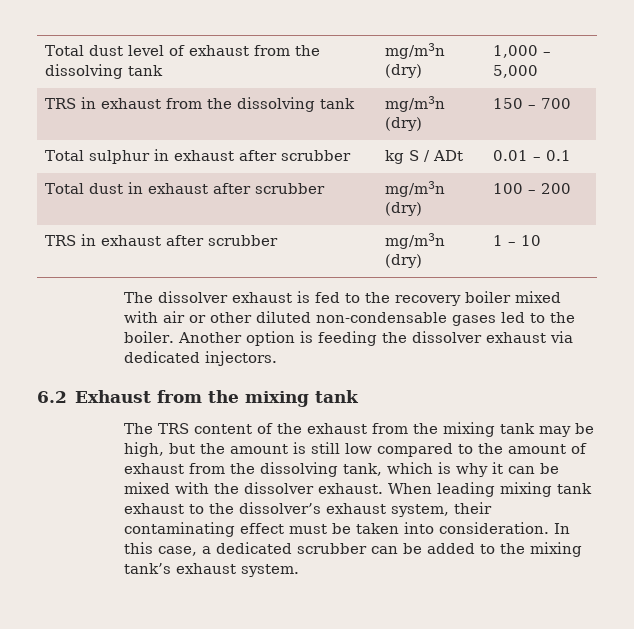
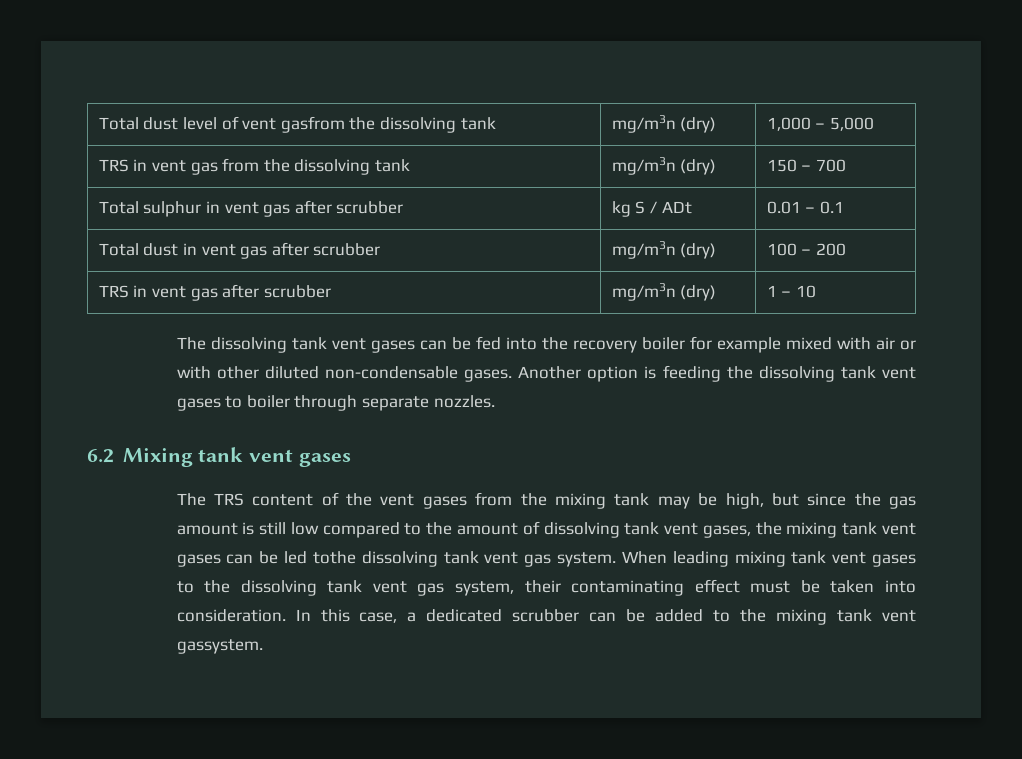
- Total dust level of exhaust from the dissolving tank | mg/m3n (dry) | 1,000 – 5,000
+ Total dust level of vent gasfrom the dissolving tank | mg/m3n (dry) | 1,000 – 5,000
- TRS in exhaust from the dissolving tank | mg/m3n (dry) | 150 – 700
+ TRS in vent gas from the dissolving tank | mg/m3n (dry) | 150 – 700
- Total sulphur in exhaust after scrubber | kg S / ADt | 0.01 – 0.1
+ Total sulphur in vent gas after scrubber | kg S / ADt | 0.01 – 0.1
- Total dust in exhaust after scrubber | mg/m3n (dry) | 100 – 200
+ Total dust in vent gas after scrubber | mg/m3n (dry) | 100 – 200
- TRS in exhaust after scrubber | mg/m3n (dry) | 1 – 10
+ TRS in vent gas after scrubber | mg/m3n (dry) | 1 – 10
- The dissolver exhaust is fed to the recovery boiler mixed with air or other diluted non-condensable gases led to the boiler.
+ The dissolving tank vent gases can be fed into the recovery boiler for example mixed with air or with other diluted non-condensable gases.
- Another option is feeding the dissolver exhaust via dedicated injectors.
- 6.2 Exhaust from the mixing tank
+ Another option is feeding the dissolving tank vent gases to boiler through separate nozzles.
+ 6.2 Mixing tank vent gases
- The TRS content of the exhaust from the mixing tank may be high, but the amount is still low compared to the amount of exhaust from the dissolving tank, which is why it can be mixed with the dissolver exhaust. When leading mixing tank exhaust to the dissolver’s exhaust system, their contaminating effect must be taken into consideration.
+ The TRS content of the vent gases from the mixing tank may be high, but since the gas amount is still low compared to the amount of dissolving tank vent gases, the mixing tank vent gases can be led tothe dissolving tank vent gas system. When leading mixing tank vent gases to the dissolving tank vent gas system, their contaminating effect must be taken into consideration.
- In this case, a dedicated scrubber can be added to the mixing tank’s exhaust system.
+ In this case, a dedicated scrubber can be added to the mixing tank vent gassystem.

